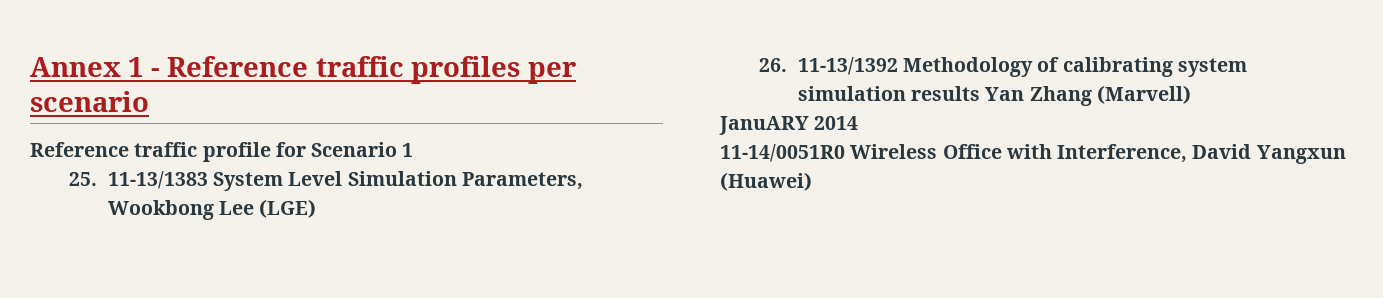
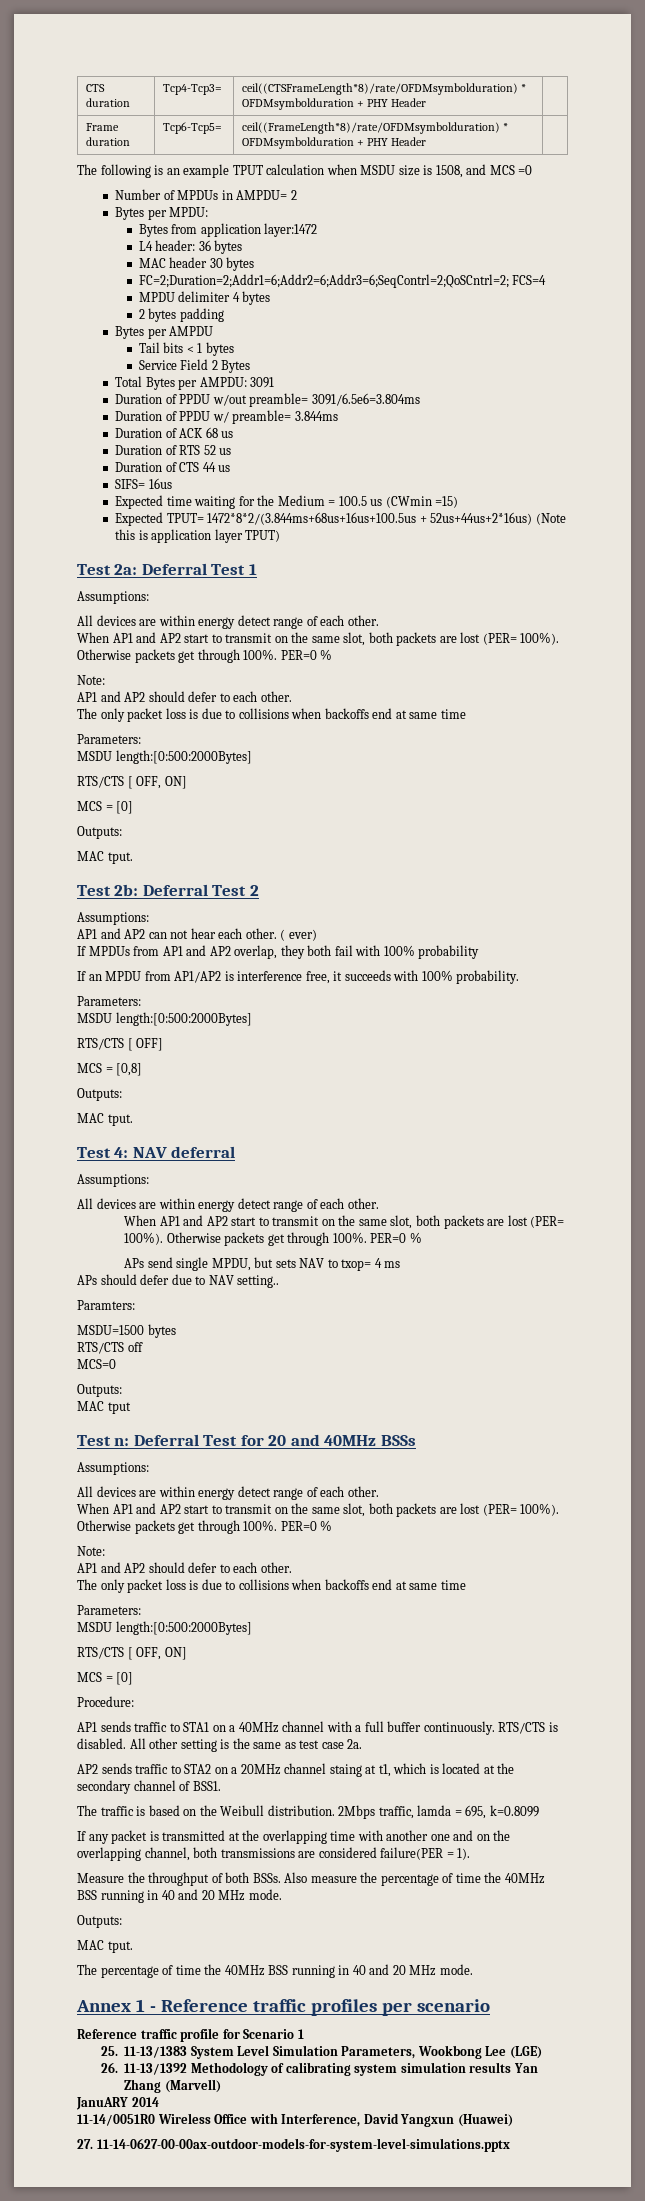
+ CTS duration | Tcp4-Tcp3= | ceil((CTSFrameLength*8)/rate/OFDMsymbolduration) * OFDMsymbolduration + PHY Header |
+ Frame duration | Tcp6-Tcp5= | ceil((FrameLength*8)/rate/OFDMsymbolduration) * OFDMsymbolduration + PHY Header |
+ The following is an example TPUT calculation when MSDU size is 1508, and MCS =0
+ Number of MPDUs in AMPDU= 2
+ Bytes per MPDU:
+ Bytes from application layer:1472
+ L4 header: 36 bytes
+ MAC header 30 bytes
+ FC=2;Duration=2;Addr1=6;Addr2=6;Addr3=6;SeqContrl=2;QoSCntrl=2; FCS=4
+ MPDU delimiter 4 bytes
+ 2 bytes padding
+ Bytes per AMPDU
+ Tail bits < 1 bytes
+ Service Field 2 Bytes
+ Total Bytes per AMPDU: 3091
+ Duration of PPDU w/out preamble= 3091/6.5e6=3.804ms
+ Duration of PPDU w/ preamble= 3.844ms
+ Duration of ACK 68 us
+ Duration of RTS 52 us
+ Duration of CTS 44 us
+ SIFS= 16us
+ Expected time waiting for the Medium = 100.5 us (CWmin =15)
+ Expected TPUT= 1472*8*2/(3.844ms+68us+16us+100.5us + 52us+44us+2*16us) (Note this is application layer TPUT)
+ Test 2a: Deferral Test 1
+ Assumptions:
+ All devices are within energy detect range of each other.
+ When AP1 and AP2 start to transmit on the same slot, both packets are lost (PER= 100%). Otherwise packets get through 100%. PER=0 %
+ Note:
+ AP1 and AP2 should defer to each other.
+ The only packet loss is due to collisions when backoffs end at same time
+ Parameters:
+ MSDU length:[0:500:2000Bytes]
+ RTS/CTS [ OFF, ON]
+ MCS = [0]
+ Outputs:
+ MAC tput.
+ Test 2b: Deferral Test 2
+ Assumptions:
+ AP1 and AP2 can not hear each other. ( ever)
+ If MPDUs from AP1 and AP2 overlap, they both fail with 100% probability
+ If an MPDU from AP1/AP2 is interference free, it succeeds with 100% probability.
+ Parameters:
+ MSDU length:[0:500:2000Bytes]
+ RTS/CTS [ OFF]
+ MCS = [0,8]
+ Outputs:
+ MAC tput.
+ Test 4: NAV deferral
+ Assumptions:
+ All devices are within energy detect range of each other.
+ When AP1 and AP2 start to transmit on the same slot, both packets are lost (PER= 100%). Otherwise packets get through 100%. PER=0 %
+ APs send single MPDU, but sets NAV to txop= 4 ms
+ APs should defer due to NAV setting..
+ Paramters:
+ MSDU=1500 bytes
+ RTS/CTS off
+ MCS=0
+ Outputs:
+ MAC tput
+ Test n: Deferral Test for 20 and 40MHz BSSs
+ Assumptions:
+ All devices are within energy detect range of each other.
+ When AP1 and AP2 start to transmit on the same slot, both packets are lost (PER= 100%). Otherwise packets get through 100%. PER=0 %
+ Note:
+ AP1 and AP2 should defer to each other.
+ The only packet loss is due to collisions when backoffs end at same time
+ Parameters:
+ MSDU length:[0:500:2000Bytes]
+ RTS/CTS [ OFF, ON]
+ MCS = [0]
+ Procedure:
+ AP1 sends traffic to STA1 on a 40MHz channel with a full buffer continuously. RTS/CTS is disabled. All other setting is the same as test case 2a.
+ AP2 sends traffic to STA2 on a 20MHz channel staing at t1, which is located at the secondary channel of BSS1.
+ The traffic is based on the Weibull distribution. 2Mbps traffic, lamda = 695, k=0.8099
+ If any packet is transmitted at the overlapping time with another one and on the overlapping channel, both transmissions are considered failure(PER = 1).
+ Measure the throughput of both BSSs. Also measure the percentage of time the 40MHz BSS running in 40 and 20 MHz mode.
+ Outputs:
+ MAC tput.
+ The percentage of time the 40MHz BSS running in 40 and 20 MHz mode.
+ 27. 11-14-0627-00-00ax-outdoor-models-for-system-level-simulations.pptx

